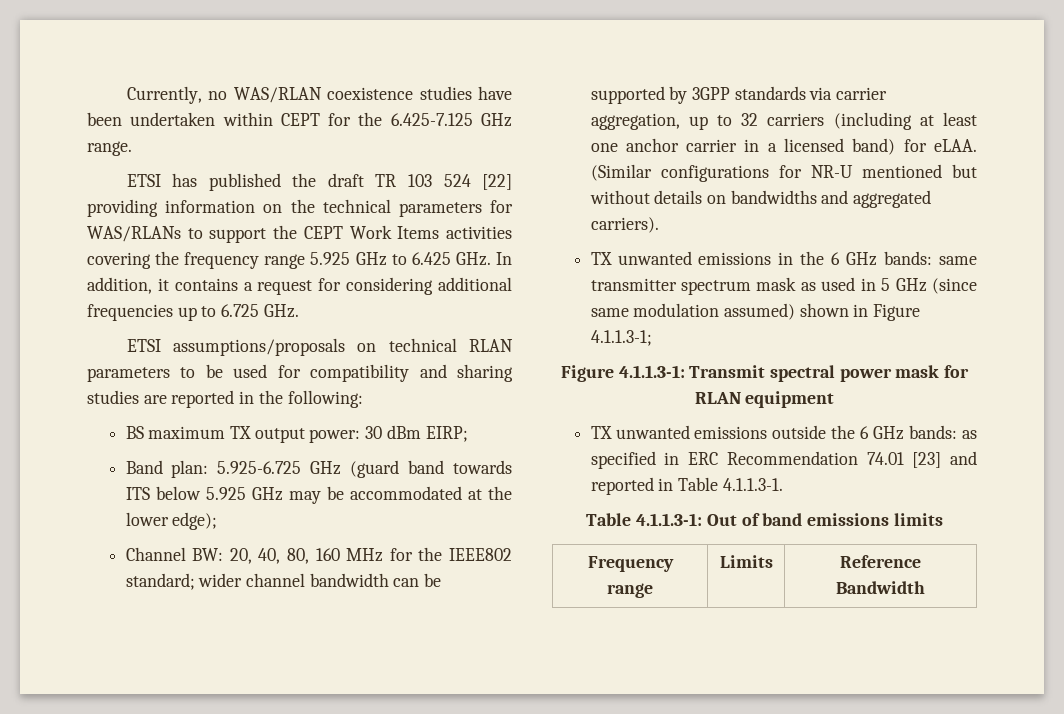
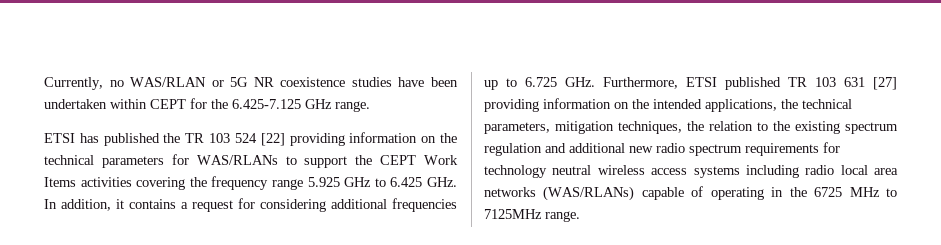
- Currently, no WAS/RLAN coexistence studies have been undertaken within CEPT for the 6.425-7.125 GHz range.
+ Currently, no WAS/RLAN or 5G NR coexistence studies have been undertaken within CEPT for the 6.425-7.125 GHz range.
- ETSI has published the draft TR 103 524 [22] providing information on the technical parameters for WAS/RLANs to support the CEPT Work Items activities covering the frequency range 5.925 GHz to 6.425 GHz. In addition, it contains a request for considering additional frequencies up to 6.725 GHz.
- ETSI assumptions/proposals on technical RLAN parameters to be used for compatibility and sharing studies are reported in the following:
- BS maximum TX output power: 30 dBm EIRP;
- Band plan: 5.925-6.725 GHz (guard band towards ITS below 5.925 GHz may be accommodated at the lower edge);
- Channel BW: 20, 40, 80, 160 MHz for the IEEE802 standard; wider channel bandwidth can be supported by 3GPP standards via carrier aggregation, up to 32 carriers (including at least one anchor carrier in a licensed band) for eLAA. (Similar configurations for NR-U mentioned but without details on bandwidths and aggregated carriers).
- TX unwanted emissions in the 6 GHz bands: same transmitter spectrum mask as used in 5 GHz (since same modulation assumed) shown in Figure 4.1.1.3-1;
- Figure 4.1.1.3-1: Transmit spectral power mask for RLAN equipment
- TX unwanted emissions outside the 6 GHz bands: as specified in ERC Recommendation 74.01 [23] and reported in Table 4.1.1.3-1.
- Table 4.1.1.3-1: Out of band emissions limits
- Frequency range | Limits | Reference Bandwidth
+ ETSI has published the TR 103 524 [22] providing information on the technical parameters for WAS/RLANs to support the CEPT Work Items activities covering the frequency range 5.925 GHz to 6.425 GHz. In addition, it contains a request for considering additional frequencies up to 6.725 GHz. Furthermore, ETSI published TR 103 631 [27] providing information on the intended applications, the technical parameters, mitigation techniques, the relation to the existing spectrum regulation and additional new radio spectrum requirements for technology neutral wireless access systems including radio local area networks (WAS/RLANs) capable of operating in the 6725 MHz to 7125MHz range.

